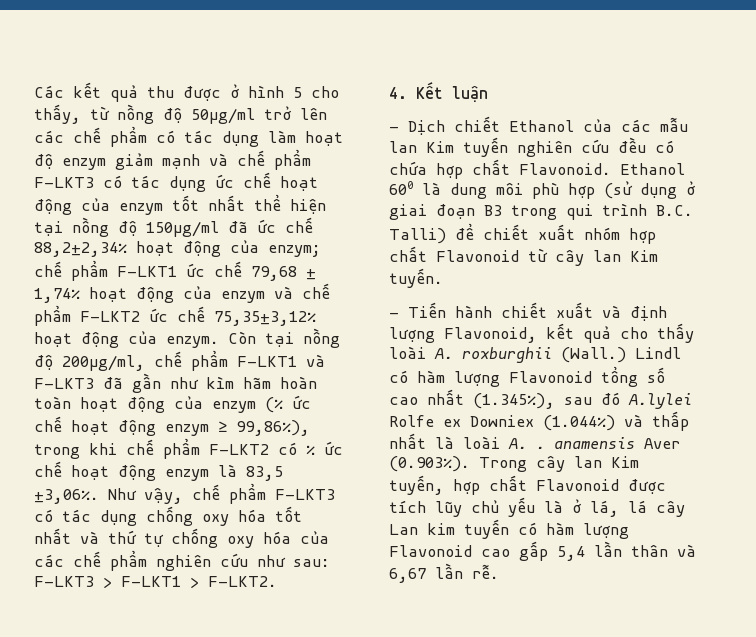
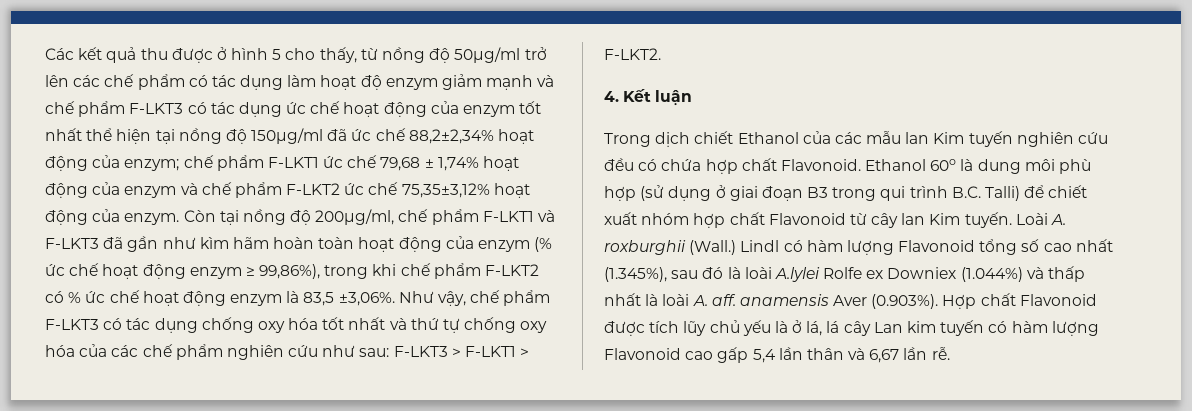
- - Dịch chiết Ethanol của các mẫu lan Kim tuyến nghiên cứu đều có chứa hợp chất Flavonoid.
+ Trong dịch chiết Ethanol của các mẫu lan Kim tuyến nghiên cứu đều có chứa hợp chất Flavonoid.
- Ethanol 600 là dung môi phù hợp (sử dụng ở giai đoạn B3 trong qui trình B.C. Talli) để chiết xuất nhóm hợp chất Flavonoid từ cây lan Kim tuyến.
- - Tiến hành chiết xuất và định lượng Flavonoid, kết quả cho thấy loài A. roxburghii (Wall.)
+ Ethanol 60o là dung môi phù hợp (sử dụng ở giai đoạn B3 trong qui trình B.C. Talli) để chiết xuất nhóm hợp chất Flavonoid từ cây lan Kim tuyến. Loài A. roxburghii (Wall.)
- Lindl có hàm lượng Flavonoid tổng số cao nhất (1.345%), sau đó A.lylei Rolfe ex Downiex (1.044%) và thấp nhất là loài A. . anamensis Aver (0.903%). Trong cây lan Kim tuyến, hợp chất Flavonoid được tích lũy chủ yếu là ở lá, lá cây Lan kim tuyến có hàm lượng Flavonoid cao gấp 5,4 lần thân và 6,67 lần rễ.
+ Lindl có hàm lượng Flavonoid tổng số cao nhất (1.345%), sau đó là loài A.lylei Rolfe ex Downiex (1.044%) và thấp nhất là loài A. aff. anamensis Aver (0.903%). Hợp chất Flavonoid được tích lũy chủ yếu là ở lá, lá cây Lan kim tuyến có hàm lượng Flavonoid cao gấp 5,4 lần thân và 6,67 lần rễ.

